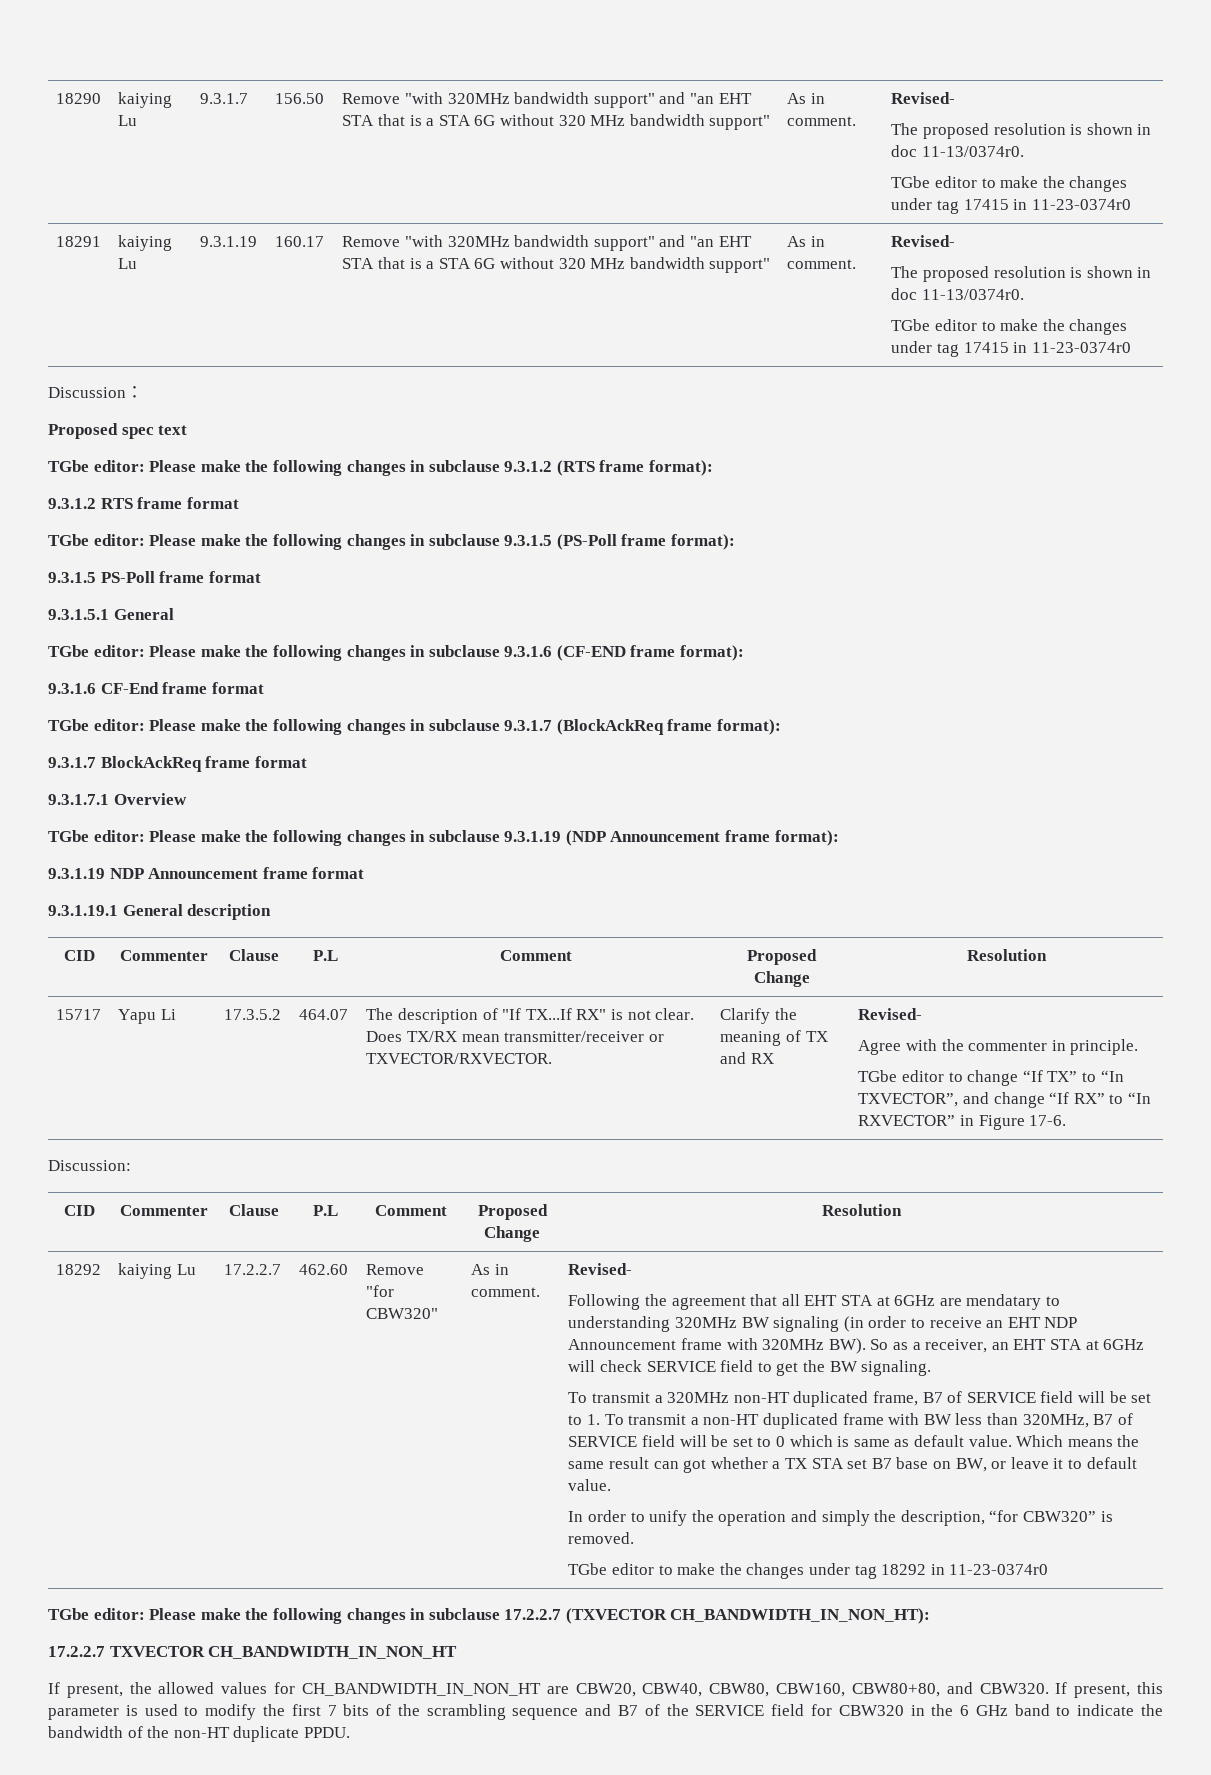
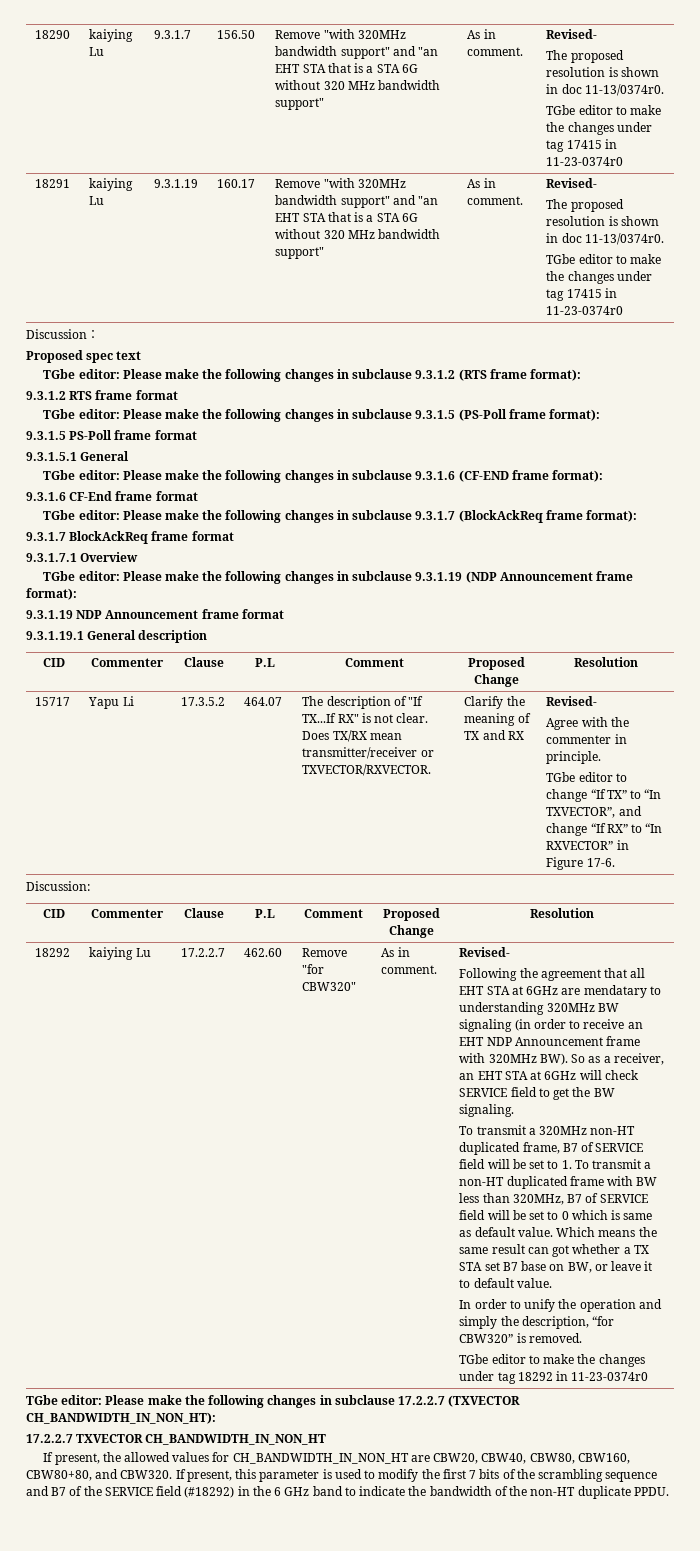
- If present, this parameter is used to modify the first 7 bits of the scrambling sequence and B7 of the SERVICE field for CBW320 in the 6 GHz band to indicate the bandwidth of the non-HT duplicate PPDU.
+ If present, this parameter is used to modify the first 7 bits of the scrambling sequence and B7 of the SERVICE field (#18292) in the 6 GHz band to indicate the bandwidth of the non-HT duplicate PPDU.

